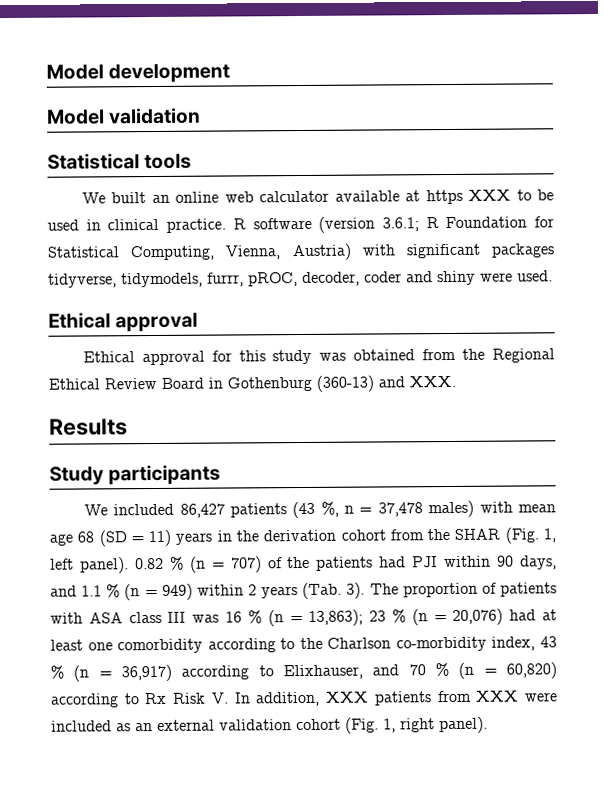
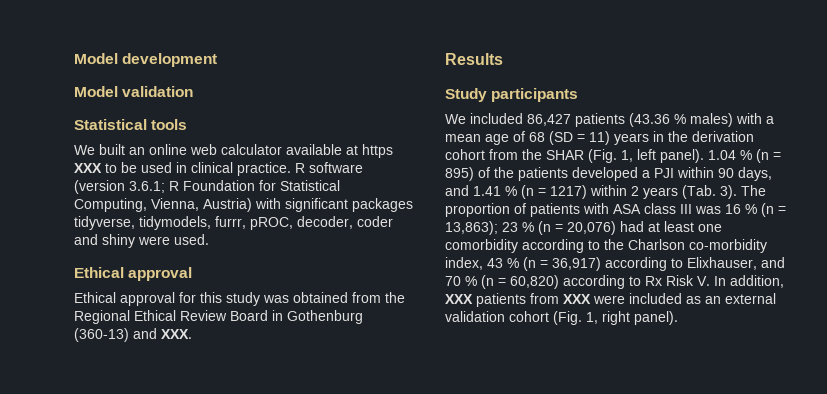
- We included 86,427 patients (43 %, n = 37,478 males) with mean age 68 (SD = 11) years in the derivation cohort from the SHAR (Fig. 1, left panel).
+ We included 86,427 patients (43.36 % males) with a mean age of 68 (SD = 11) years in the derivation cohort from the SHAR (Fig. 1, left panel).
- 0.82 % (n = 707) of the patients had PJI within 90 days, and 1.1 % (n = 949) within 2 years (Tab. 3).
+ 1.04 % (n = 895) of the patients developed a PJI within 90 days, and 1.41 % (n = 1217) within 2 years (Tab. 3).

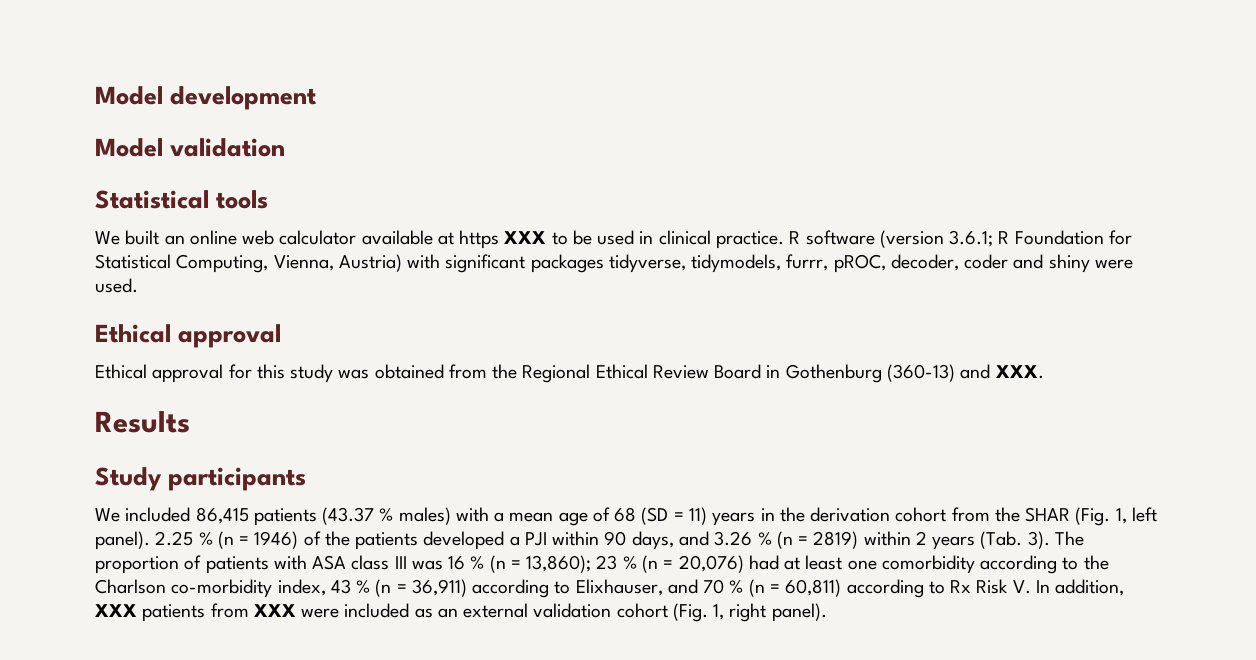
- We included 86,427 patients (43.36 % males) with a mean age of 68 (SD = 11) years in the derivation cohort from the SHAR (Fig. 1, left panel).
+ We included 86,415 patients (43.37 % males) with a mean age of 68 (SD = 11) years in the derivation cohort from the SHAR (Fig. 1, left panel).
- 1.04 % (n = 895) of the patients developed a PJI within 90 days, and 1.41 % (n = 1217) within 2 years (Tab. 3).
+ 2.25 % (n = 1946) of the patients developed a PJI within 90 days, and 3.26 % (n = 2819) within 2 years (Tab. 3).
- The proportion of patients with ASA class III was 16 % (n = 13,863);
+ The proportion of patients with ASA class III was 16 % (n = 13,860);
- 23 % (n = 20,076) had at least one comorbidity according to the Charlson co-morbidity index, 43 % (n = 36,917) according to Elixhauser, and 70 % (n = 60,820) according to Rx Risk V. In addition, XXX patients from XXX were included as an external validation cohort (Fig. 1, right panel).
+ 23 % (n = 20,076) had at least one comorbidity according to the Charlson co-morbidity index, 43 % (n = 36,911) according to Elixhauser, and 70 % (n = 60,811) according to Rx Risk V. In addition, XXX patients from XXX were included as an external validation cohort (Fig. 1, right panel).

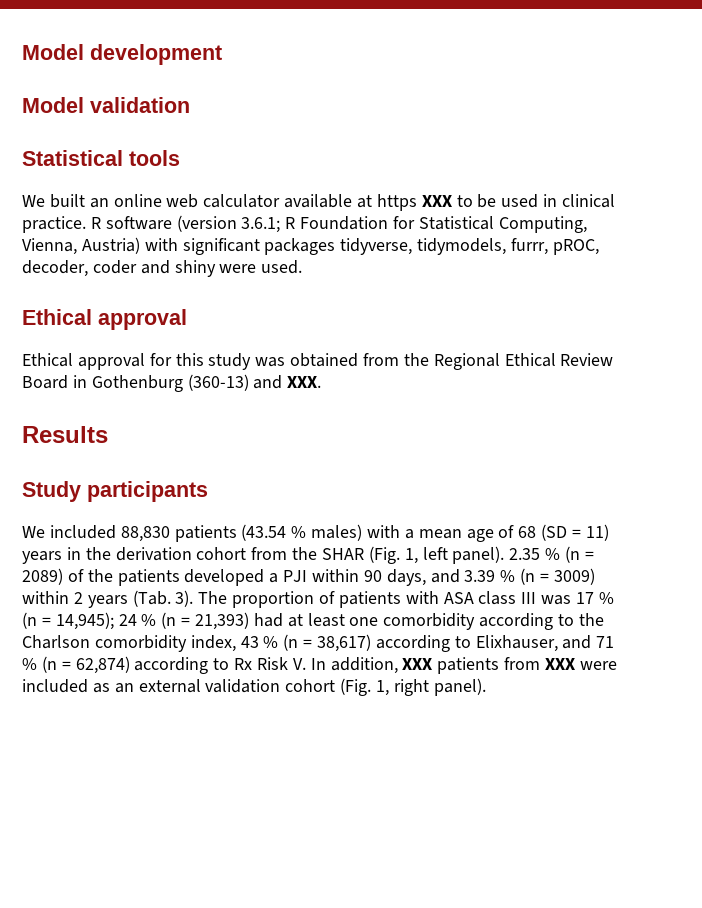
- We included 86,415 patients (43.37 % males) with a mean age of 68 (SD = 11) years in the derivation cohort from the SHAR (Fig. 1, left panel).
+ We included 88,830 patients (43.54 % males) with a mean age of 68 (SD = 11) years in the derivation cohort from the SHAR (Fig. 1, left panel).
- 2.25 % (n = 1946) of the patients developed a PJI within 90 days, and 3.26 % (n = 2819) within 2 years (Tab. 3).
+ 2.35 % (n = 2089) of the patients developed a PJI within 90 days, and 3.39 % (n = 3009) within 2 years (Tab. 3).
- The proportion of patients with ASA class III was 16 % (n = 13,860); 23 % (n = 20,076) had at least one comorbidity according to the Charlson co-morbidity index, 43 % (n = 36,911) according to Elixhauser, and 70 % (n = 60,811) according to Rx Risk V. In addition, XXX patients from XXX were included as an external validation cohort (Fig. 1, right panel).
+ The proportion of patients with ASA class III was 17 % (n = 14,945); 24 % (n = 21,393) had at least one comorbidity according to the Charlson comorbidity index, 43 % (n = 38,617) according to Elixhauser, and 71 % (n = 62,874) according to Rx Risk V. In addition, XXX patients from XXX were included as an external validation cohort (Fig. 1, right panel).

